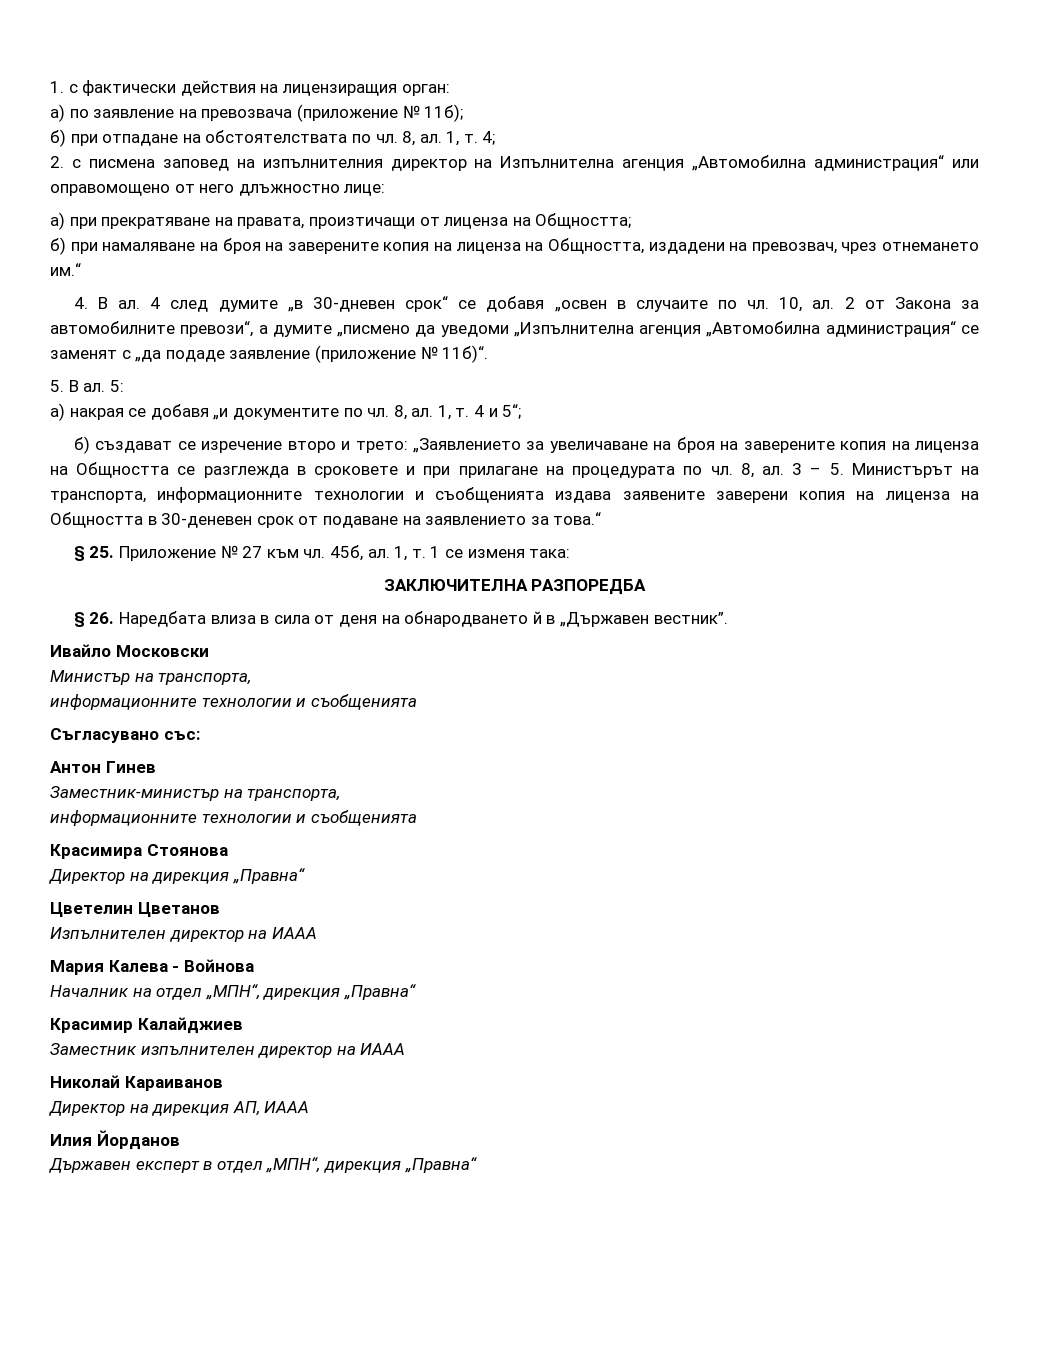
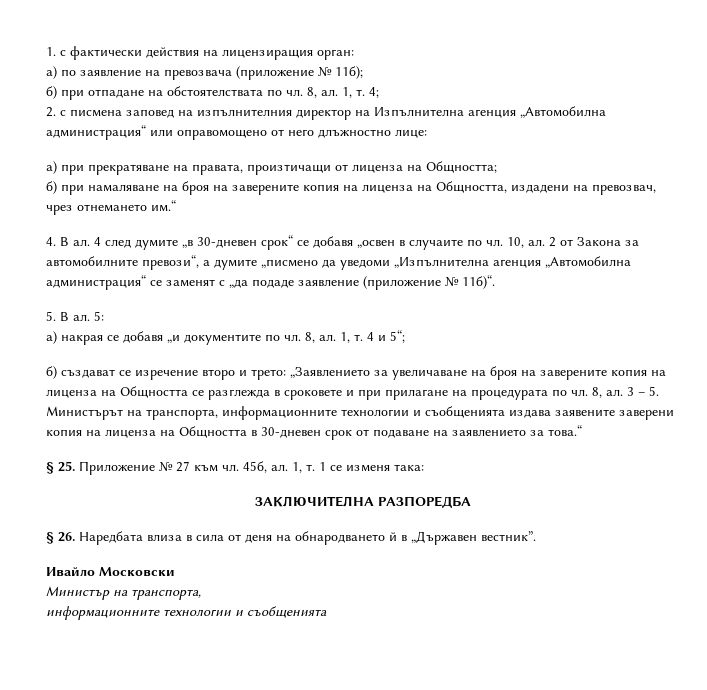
- 3 – 5. Министърът на транспорта, информационните технологии и съобщенията издава заявените заверени копия на лиценза на Общността в 30-деневен срок от подаване на заявлението за това.“
+ 3 – 5. Министърът на транспорта, информационните технологии и съобщенията издава заявените заверени копия на лиценза на Общността в 30-дневен срок от подаване на заявлението за това.“
- Съгласувано със:
- Антон Гинев
- Заместник-министър на транспорта,
- информационните технологии и съобщенията
- Красимира Стоянова
- Директор на дирекция „Правна“
- Цветелин Цветанов
- Изпълнителен директор на ИААА
- Мария Калева - Войнова
- Началник на отдел „МПН“, дирекция „Правна“
- Красимир Калайджиев
- Заместник изпълнителен директор на ИААА
- Николай Караиванов
- Директор на дирекция АП, ИААА
- Илия Йорданов
- Държавен експерт в отдел „МПН“, дирекция „Правна“

